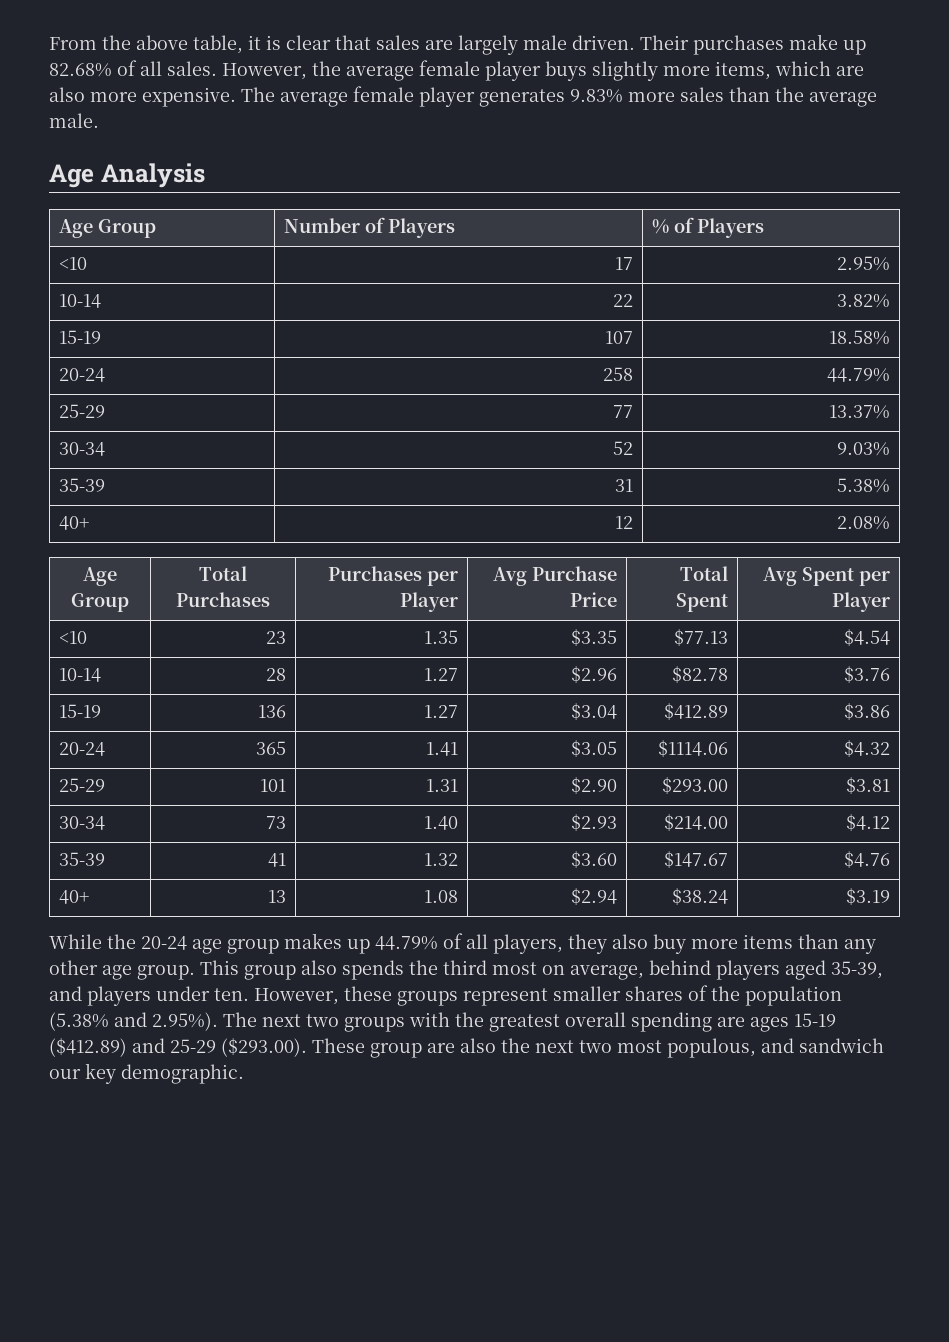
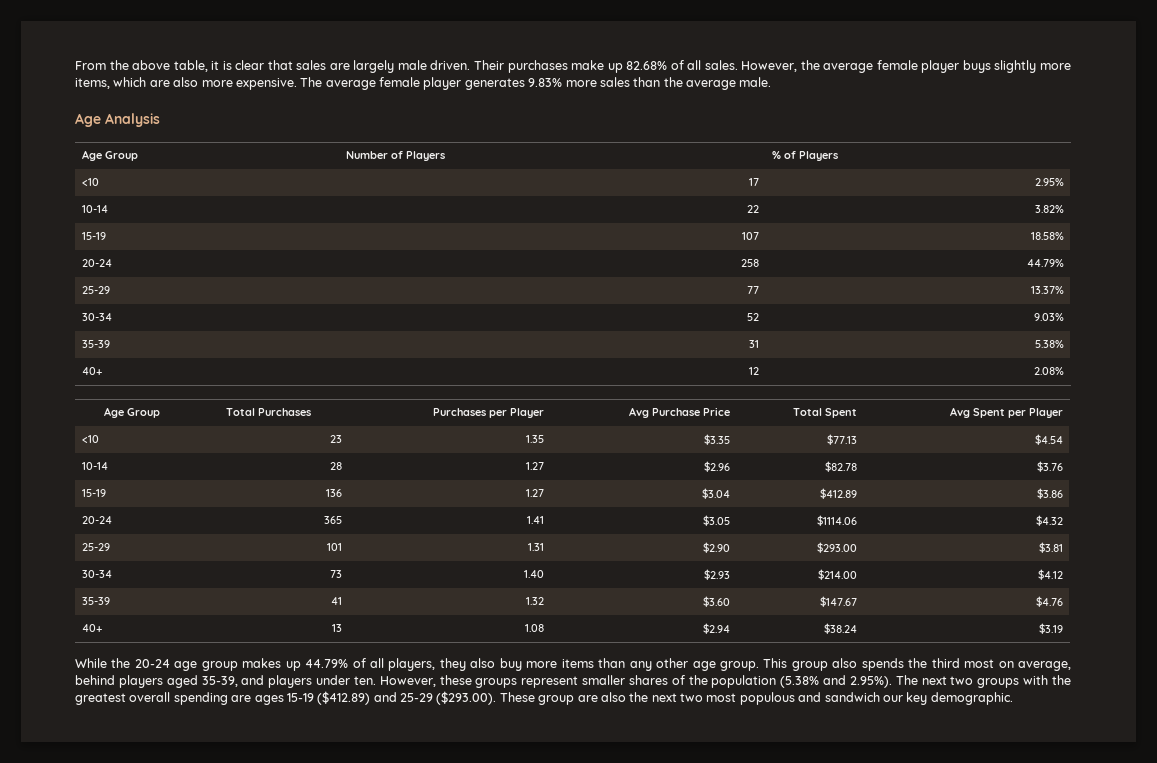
- However, these groups represent smaller shares of the population (5.38% and 2.95%). The next two groups with the greatest overall spending are ages 15-19 ($412.89) and 25-29 ($293.00). These group are also the next two most populous, and sandwich our key demographic.
+ However, these groups represent smaller shares of the population (5.38% and 2.95%). The next two groups with the greatest overall spending are ages 15-19 ($412.89) and 25-29 ($293.00). These group are also the next two most populous and sandwich our key demographic.

